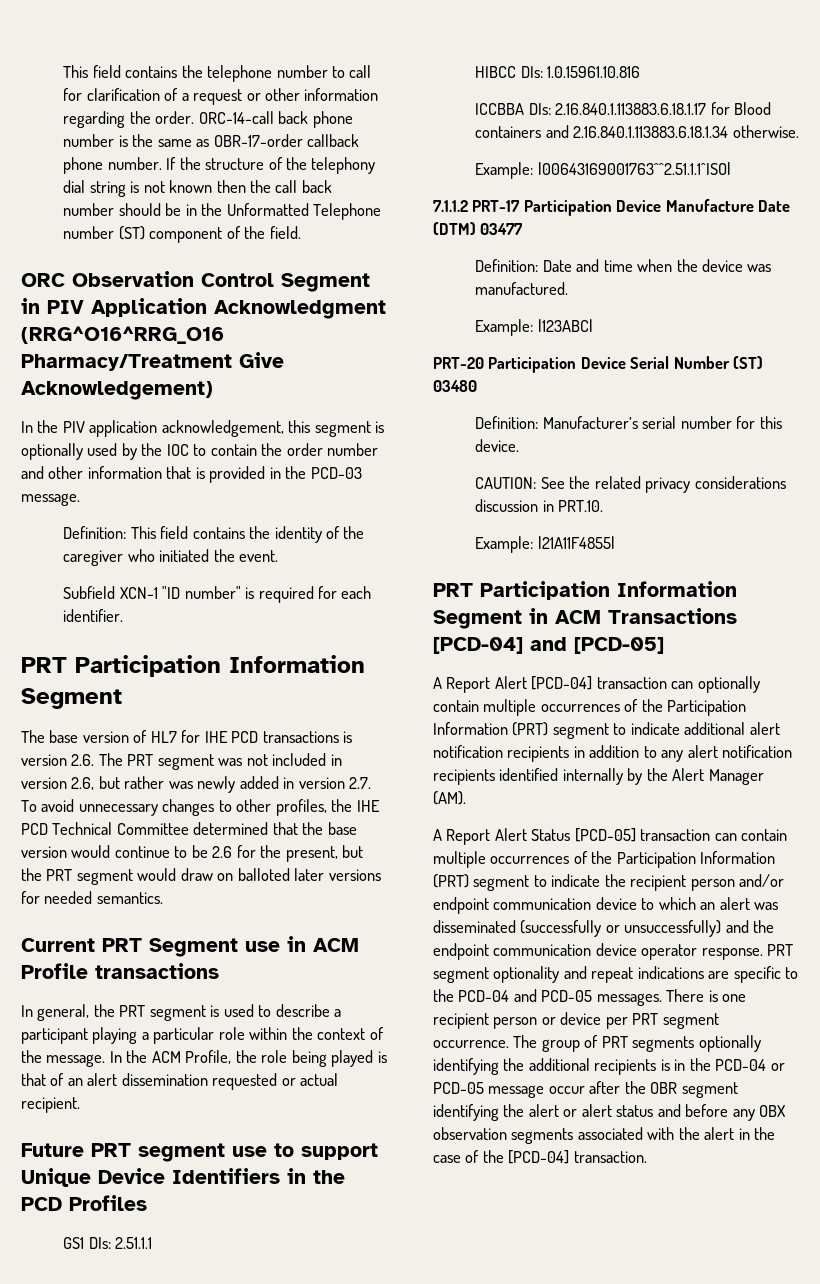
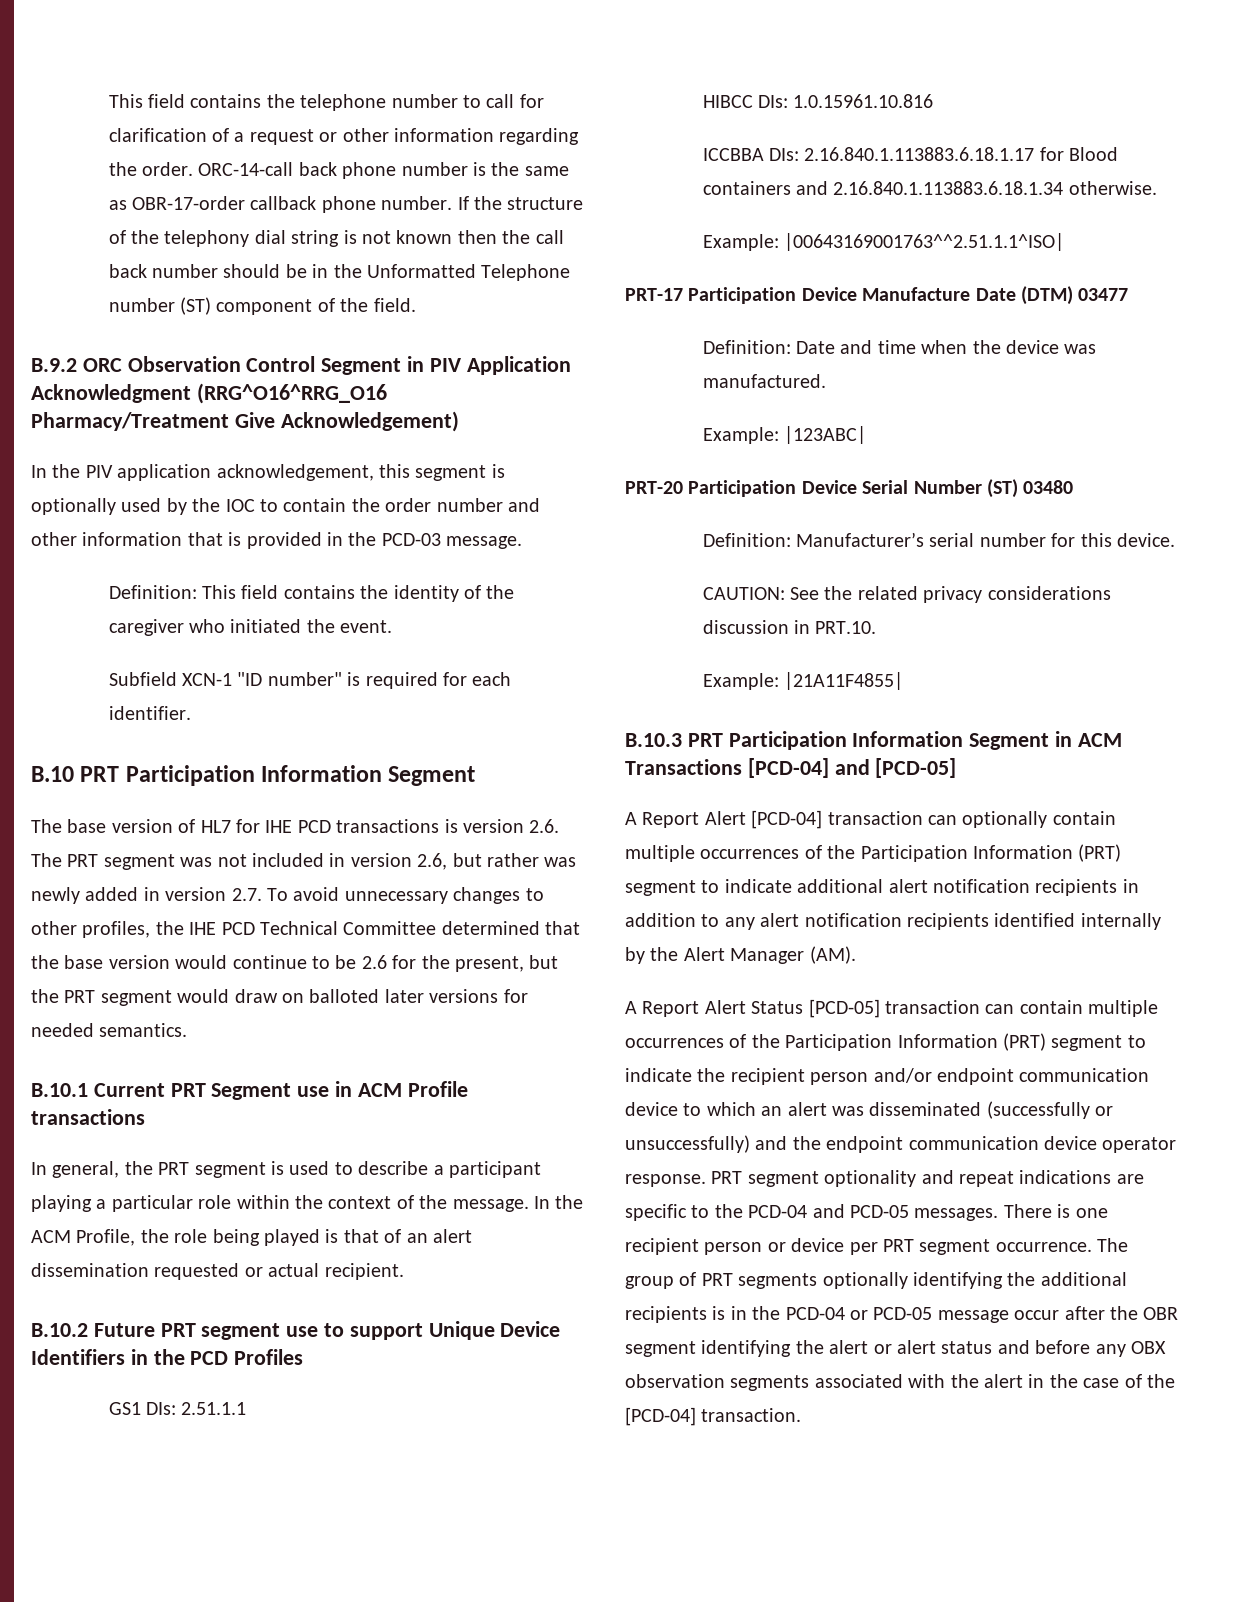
- ORC Observation Control Segment in PIV Application Acknowledgment (RRG^O16^RRG_O16 Pharmacy/Treatment Give Acknowledgement)
+ B.9.2 ORC Observation Control Segment in PIV Application Acknowledgment (RRG^O16^RRG_O16 Pharmacy/Treatment Give Acknowledgement)
  Subfield XCN-1 "ID number" is required for each identifier.
- PRT Participation Information Segment
+ B.10 PRT Participation Information Segment
- Current PRT Segment use in ACM Profile transactions
+ B.10.1 Current PRT Segment use in ACM Profile transactions
- Future PRT segment use to support Unique Device Identifiers in the PCD Profiles
+ B.10.2 Future PRT segment use to support Unique Device Identifiers in the PCD Profiles
- 7.1.1.2 PRT-17 Participation Device Manufacture Date (DTM) 03477
+ PRT-17 Participation Device Manufacture Date (DTM) 03477
- PRT Participation Information Segment in ACM Transactions [PCD-04] and [PCD-05]
+ B.10.3 PRT Participation Information Segment in ACM Transactions [PCD-04] and [PCD-05]

